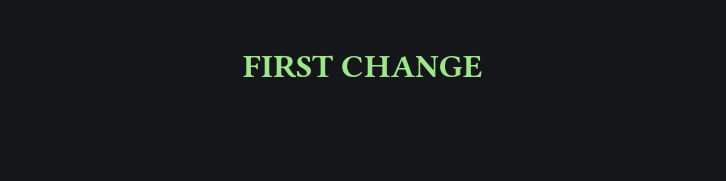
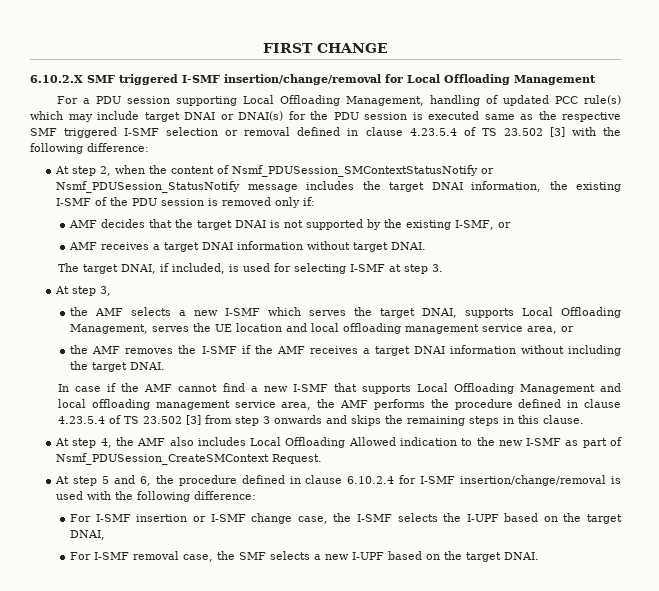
+ 6.10.2.X SMF triggered I-SMF insertion/change/removal for Local Offloading Management
+ For a PDU session supporting Local Offloading Management, handling of updated PCC rule(s) which may include target DNAI or DNAI(s) for the PDU session is executed same as the respective SMF triggered I-SMF selection or removal defined in clause 4.23.5.4 of TS 23.502 [3] with the following difference:
+ At step 2, when the content of Nsmf_PDUSession_SMContextStatusNotify or Nsmf_PDUSession_StatusNotify message includes the target DNAI information, the existing I-SMF of the PDU session is removed only if:
+ AMF decides that the target DNAI is not supported by the existing I-SMF, or
+ AMF receives a target DNAI information without target DNAI.
+ The target DNAI, if included, is used for selecting I-SMF at step 3.
+ At step 3,
+ the AMF selects a new I-SMF which serves the target DNAI, supports Local Offloading Management, serves the UE location and local offloading management service area, or
+ the AMF removes the I-SMF if the AMF receives a target DNAI information without including the target DNAI.
+ In case if the AMF cannot find a new I-SMF that supports Local Offloading Management and local offloading management service area, the AMF performs the procedure defined in clause 4.23.5.4 of TS 23.502 [3] from step 3 onwards and skips the remaining steps in this clause.
+ At step 4, the AMF also includes Local Offloading Allowed indication to the new I-SMF as part of Nsmf_PDUSession_CreateSMContext Request.
+ At step 5 and 6, the procedure defined in clause 6.10.2.4 for I-SMF insertion/change/removal is used with the following difference:
+ For I-SMF insertion or I-SMF change case, the I-SMF selects the I-UPF based on the target DNAI,
+ For I-SMF removal case, the SMF selects a new I-UPF based on the target DNAI.

